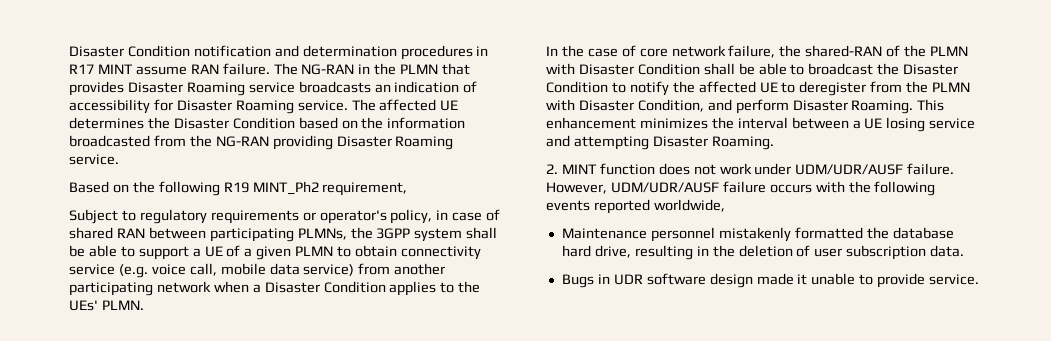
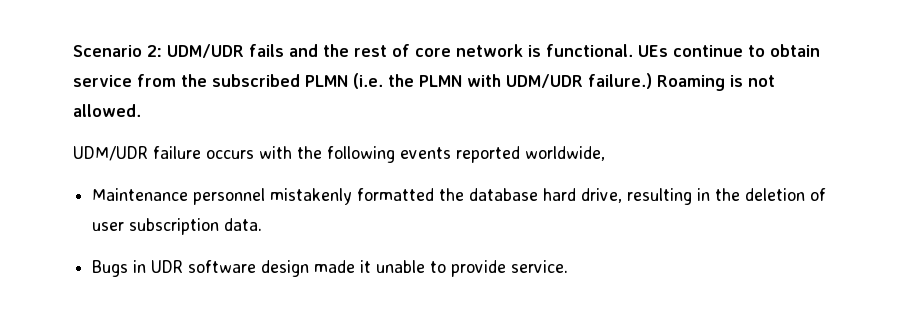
- Disaster Condition notification and determination procedures in R17 MINT assume RAN failure. The NG-RAN in the PLMN that provides Disaster Roaming service broadcasts an indication of accessibility for Disaster Roaming service. The affected UE determines the Disaster Condition based on the information broadcasted from the NG-RAN providing Disaster Roaming service.
- Based on the following R19 MINT_Ph2 requirement,
- Subject to regulatory requirements or operator's policy, in case of shared RAN between participating PLMNs, the 3GPP system shall be able to support a UE of a given PLMN to obtain connectivity service (e.g. voice call, mobile data service) from another participating network when a Disaster Condition applies to the UEs' PLMN.
- In the case of core network failure, the shared-RAN of the PLMN with Disaster Condition shall be able to broadcast the Disaster Condition to notify the affected UE to deregister from the PLMN with Disaster Condition, and perform Disaster Roaming. This enhancement minimizes the interval between a UE losing service and attempting Disaster Roaming.
- 2. MINT function does not work under UDM/UDR/AUSF failure. However, UDM/UDR/AUSF failure occurs with the following events reported worldwide,
+ Scenario 2: UDM/UDR fails and the rest of core network is functional. UEs continue to obtain service from the subscribed PLMN (i.e. the PLMN with UDM/UDR failure.) Roaming is not allowed.
+ UDM/UDR failure occurs with the following events reported worldwide,

